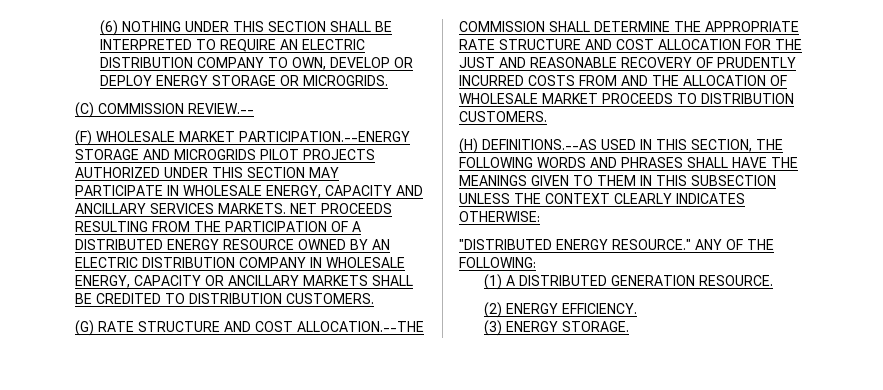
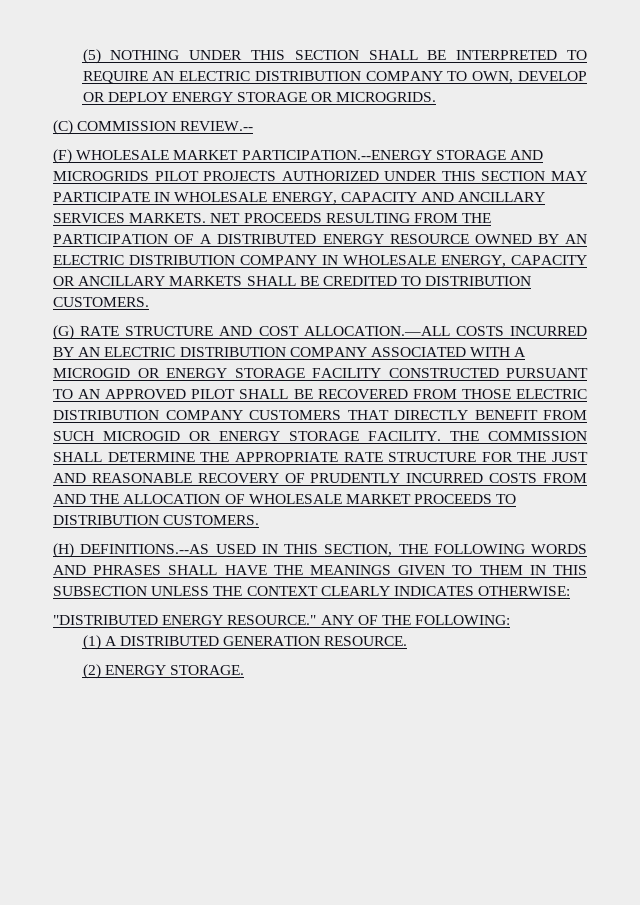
- (6) NOTHING UNDER THIS SECTION SHALL BE INTERPRETED TO REQUIRE AN ELECTRIC DISTRIBUTION COMPANY TO OWN, DEVELOP OR DEPLOY ENERGY STORAGE OR MICROGRIDS.
+ (5) NOTHING UNDER THIS SECTION SHALL BE INTERPRETED TO REQUIRE AN ELECTRIC DISTRIBUTION COMPANY TO OWN, DEVELOP OR DEPLOY ENERGY STORAGE OR MICROGRIDS.
- (G) RATE STRUCTURE AND COST ALLOCATION.--THE COMMISSION SHALL DETERMINE THE APPROPRIATE RATE STRUCTURE AND COST ALLOCATION FOR THE JUST AND REASONABLE RECOVERY OF PRUDENTLY INCURRED COSTS FROM AND THE ALLOCATION OF WHOLESALE MARKET PROCEEDS TO DISTRIBUTION CUSTOMERS.
+ (G) RATE STRUCTURE AND COST ALLOCATION.—ALL COSTS INCURRED BY AN ELECTRIC DISTRIBUTION COMPANY ASSOCIATED WITH A MICROGID OR ENERGY STORAGE FACILITY CONSTRUCTED PURSUANT TO AN APPROVED PILOT SHALL BE RECOVERED FROM THOSE ELECTRIC DISTRIBUTION COMPANY CUSTOMERS THAT DIRECTLY BENEFIT FROM SUCH MICROGID OR ENERGY STORAGE FACILITY. THE COMMISSION SHALL DETERMINE THE APPROPRIATE RATE STRUCTURE FOR THE JUST AND REASONABLE RECOVERY OF PRUDENTLY INCURRED COSTS FROM AND THE ALLOCATION OF WHOLESALE MARKET PROCEEDS TO DISTRIBUTION CUSTOMERS.
- (2) ENERGY EFFICIENCY.
- (3) ENERGY STORAGE.
+ (2) ENERGY STORAGE.

